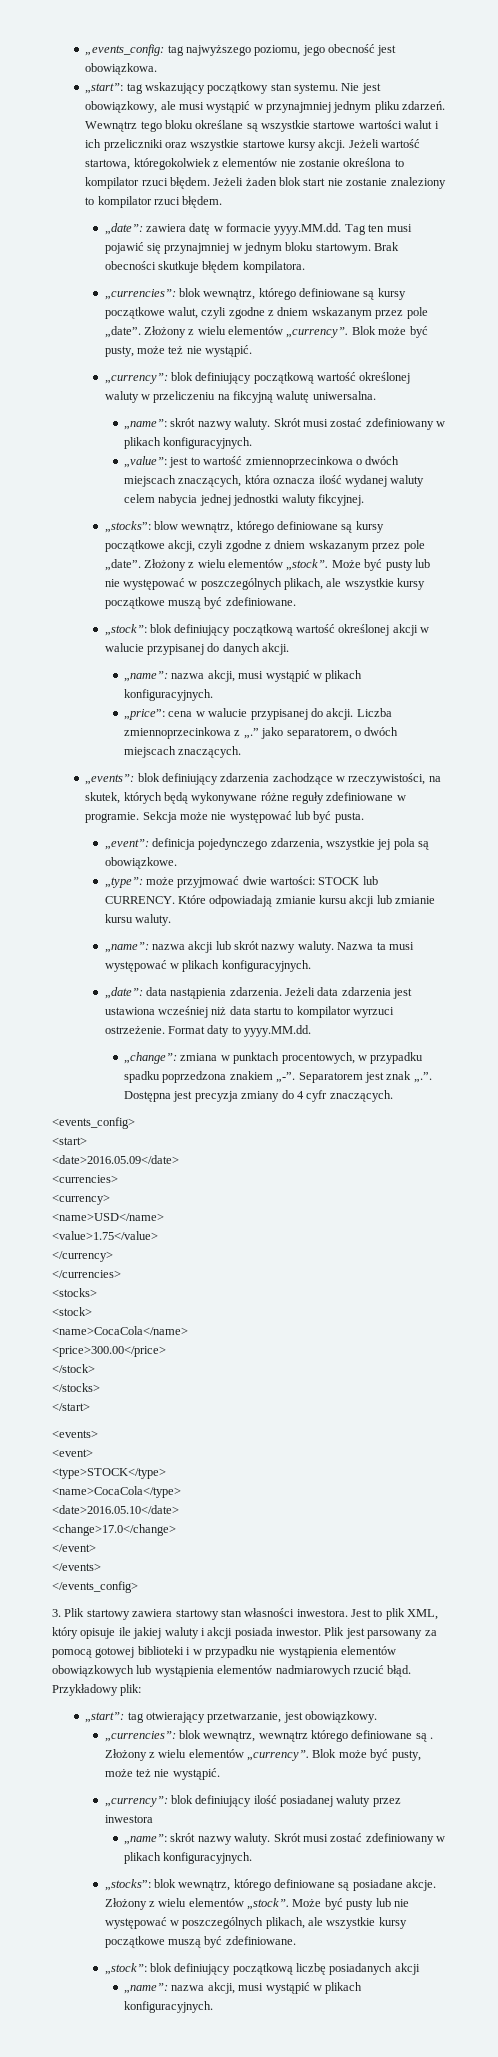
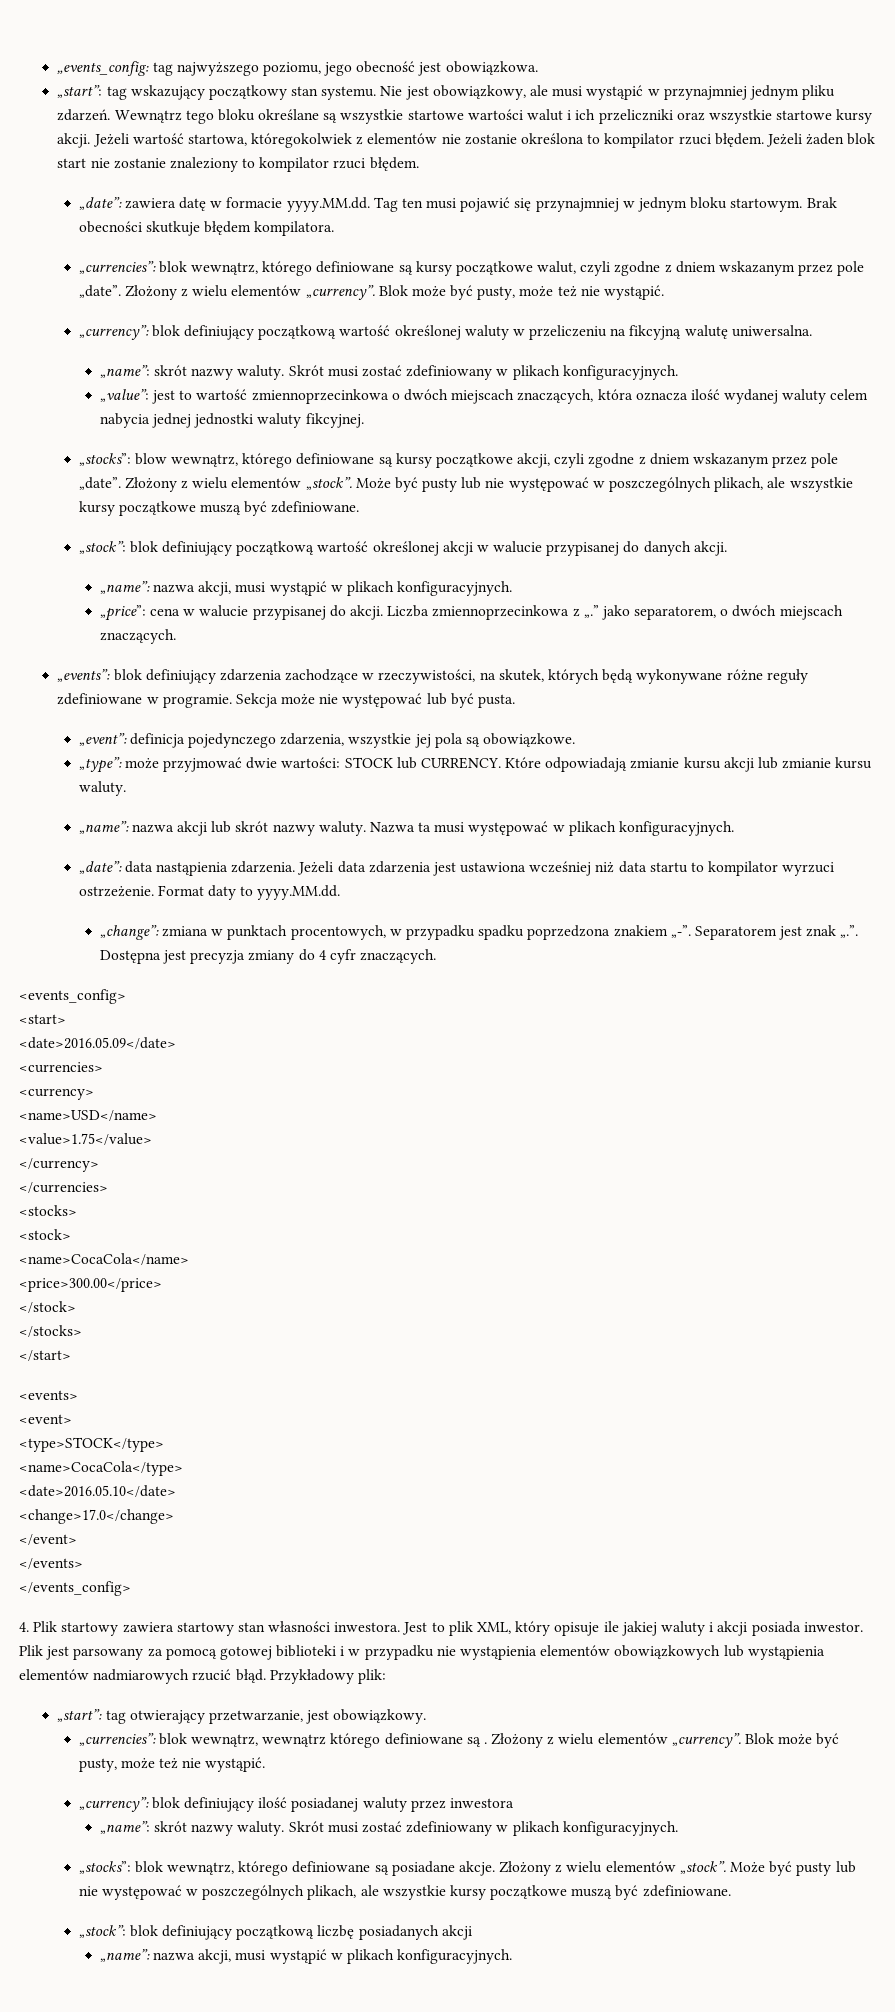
- 3. Plik startowy zawiera startowy stan własności inwestora.
+ 4. Plik startowy zawiera startowy stan własności inwestora.

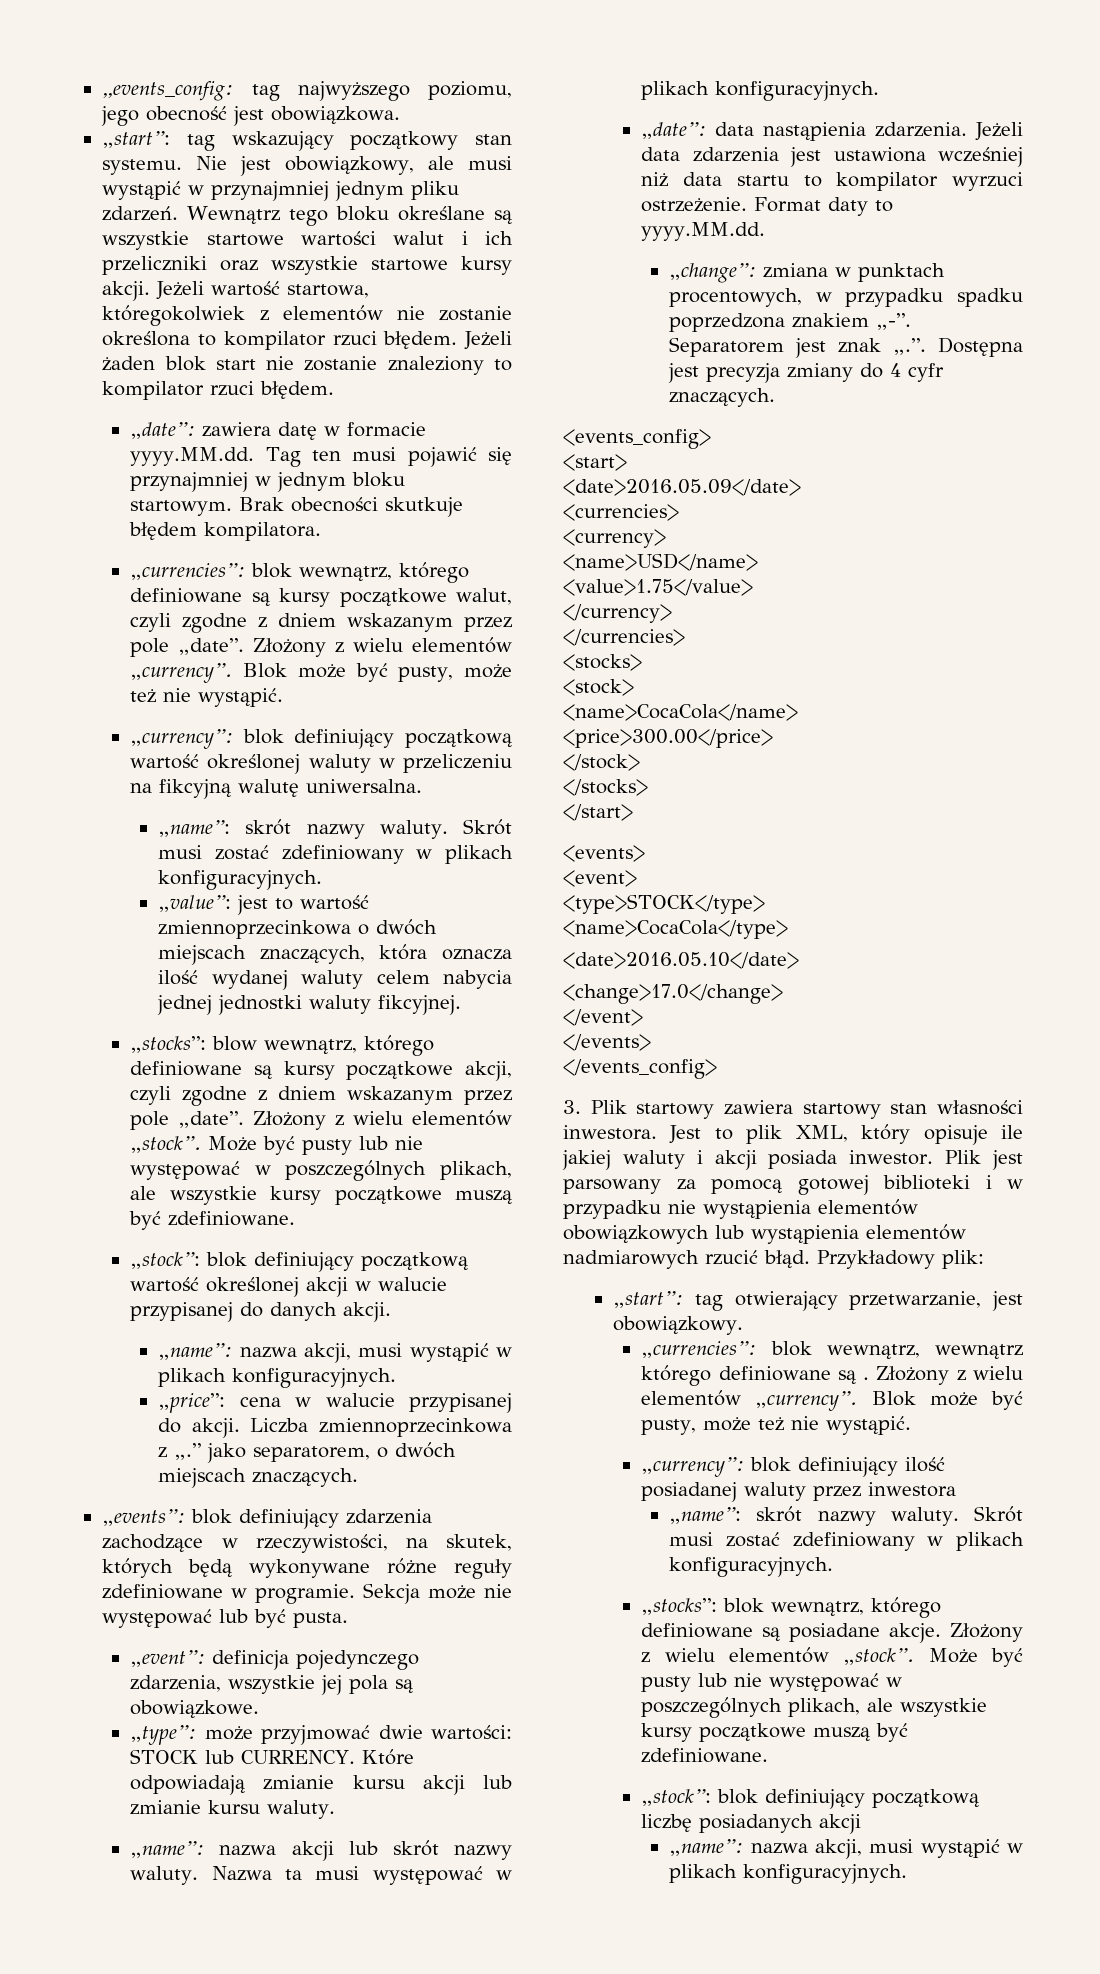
- 4. Plik startowy zawiera startowy stan własności inwestora.
+ 3. Plik startowy zawiera startowy stan własności inwestora.

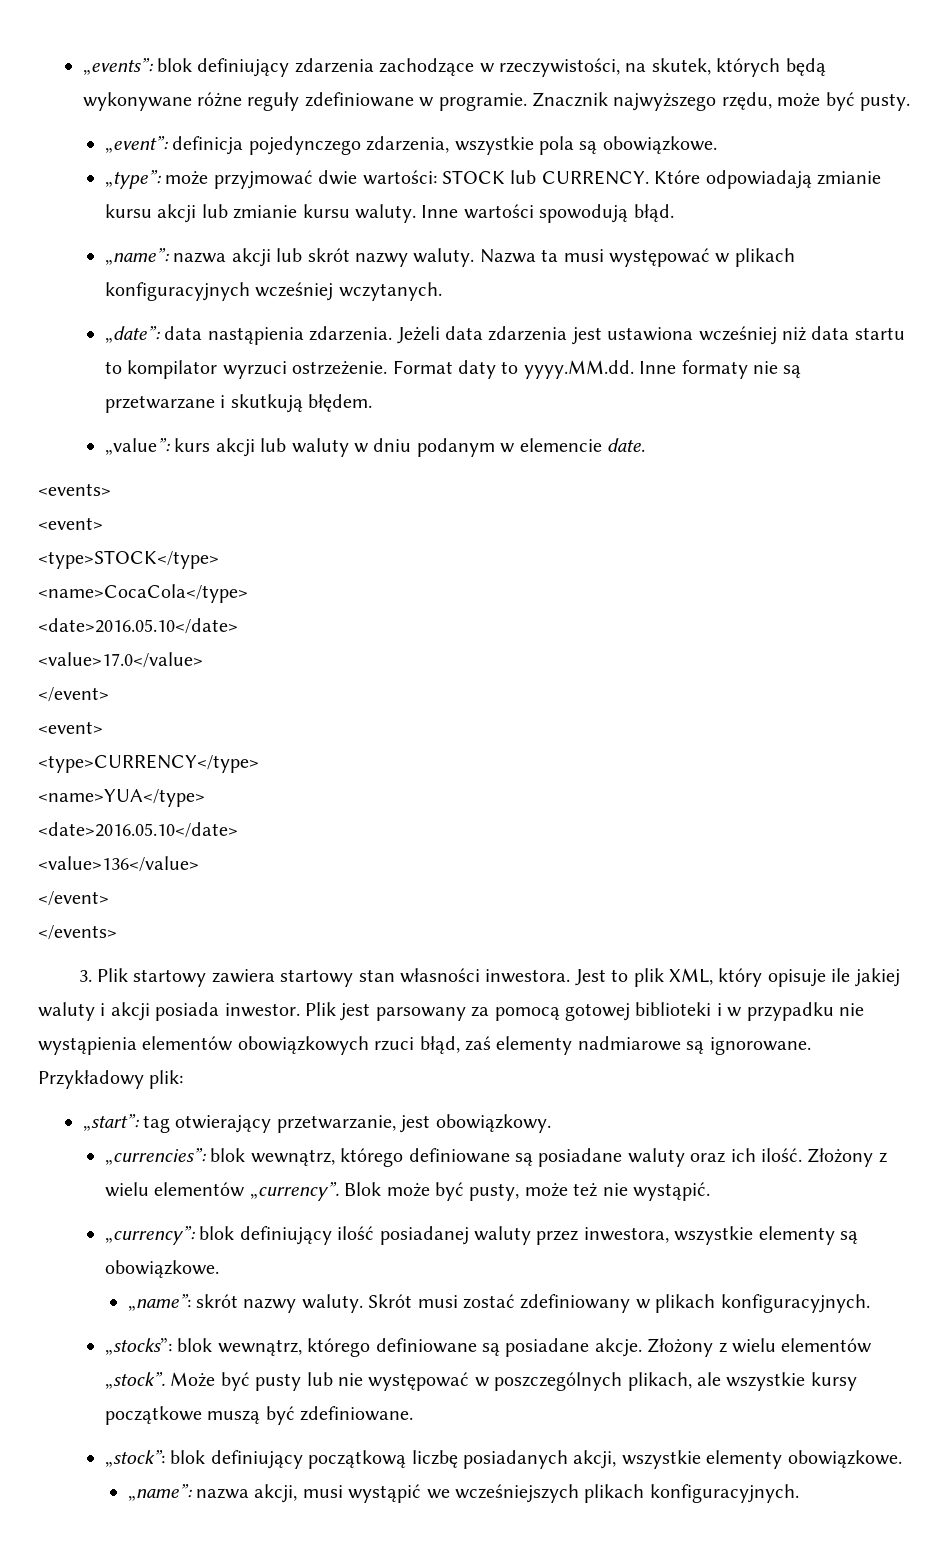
- „events_config: tag najwyższego poziomu, jego obecność jest obowiązkowa.
- „start”: tag wskazujący początkowy stan systemu. Nie jest obowiązkowy, ale musi wystąpić w przynajmniej jednym pliku zdarzeń. Wewnątrz tego bloku określane są wszystkie startowe wartości walut i ich przeliczniki oraz wszystkie startowe kursy akcji. Jeżeli wartość startowa, któregokolwiek z elementów nie zostanie określona to kompilator rzuci błędem. Jeżeli żaden blok start nie zostanie znaleziony to kompilator rzuci błędem.
- „date”: zawiera datę w formacie yyyy.MM.dd. Tag ten musi pojawić się przynajmniej w jednym bloku startowym. Brak obecności skutkuje błędem kompilatora.
- „currencies”: blok wewnątrz, którego definiowane są kursy początkowe walut, czyli zgodne z dniem wskazanym przez pole „date”. Złożony z wielu elementów „currency”. Blok może być pusty, może też nie wystąpić.
- „currency”: blok definiujący początkową wartość określonej waluty w przeliczeniu na fikcyjną walutę uniwersalna.
- „name”: skrót nazwy waluty. Skrót musi zostać zdefiniowany w plikach konfiguracyjnych.
- „value”: jest to wartość zmiennoprzecinkowa o dwóch miejscach znaczących, która oznacza ilość wydanej waluty celem nabycia jednej jednostki waluty fikcyjnej.
- „stocks”: blow wewnątrz, którego definiowane są kursy początkowe akcji, czyli zgodne z dniem wskazanym przez pole „date”. Złożony z wielu elementów „stock”. Może być pusty lub nie występować w poszczególnych plikach, ale wszystkie kursy początkowe muszą być zdefiniowane.
- „stock”: blok definiujący początkową wartość określonej akcji w walucie przypisanej do danych akcji.
- „name”: nazwa akcji, musi wystąpić w plikach konfiguracyjnych.
- „price”: cena w walucie przypisanej do akcji. Liczba zmiennoprzecinkowa z „.” jako separatorem, o dwóch miejscach znaczących.
- Sekcja może nie występować lub być pusta.
+ Znacznik najwyższego rzędu, może być pusty.
- „event”: definicja pojedynczego zdarzenia, wszystkie jej pola są obowiązkowe.
+ „event”: definicja pojedynczego zdarzenia, wszystkie pola są obowiązkowe.
+ Inne wartości spowodują błąd.
- Nazwa ta musi występować w plikach konfiguracyjnych.
+ Nazwa ta musi występować w plikach konfiguracyjnych wcześniej wczytanych.
- Format daty to yyyy.MM.dd.
- „change”: zmiana w punktach procentowych, w przypadku spadku poprzedzona znakiem „-”. Separatorem jest znak „.”. Dostępna jest precyzja zmiany do 4 cyfr znaczących.
- <events_config>
- <start>
- <date>2016.05.09</date>
- <currencies>
- <currency>
- <name>USD</name>
- <value>1.75</value>
- </currency>
- </currencies>
- <stocks>
- <stock>
- <name>CocaCola</name>
- <price>300.00</price>
- </stock>
- </stocks>
- </start>
+ Format daty to yyyy.MM.dd. Inne formaty nie są przetwarzane i skutkują błędem.
+ „value”: kurs akcji lub waluty w dniu podanym w elemencie date.
- <change>17.0</change>
+ <value>17.0</value>
+ </event>
+ <event>
+ <type>CURRENCY</type>
+ <name>YUA</type>
+ <date>2016.05.10</date>
+ <value>136</value>
- </events_config>
- Plik jest parsowany za pomocą gotowej biblioteki i w przypadku nie wystąpienia elementów obowiązkowych lub wystąpienia elementów nadmiarowych rzucić błąd.
+ Plik jest parsowany za pomocą gotowej biblioteki i w przypadku nie wystąpienia elementów obowiązkowych rzuci błąd, zaś elementy nadmiarowe są ignorowane.
- „currencies”: blok wewnątrz, wewnątrz którego definiowane są .
+ „currencies”: blok wewnątrz, którego definiowane są posiadane waluty oraz ich ilość.
- „currency”: blok definiujący ilość posiadanej waluty przez inwestora
+ „currency”: blok definiujący ilość posiadanej waluty przez inwestora, wszystkie elementy są obowiązkowe.
- „stock”: blok definiujący początkową liczbę posiadanych akcji
- „name”: nazwa akcji, musi wystąpić w plikach konfiguracyjnych.
+ „stock”: blok definiujący początkową liczbę posiadanych akcji, wszystkie elementy obowiązkowe.
+ „name”: nazwa akcji, musi wystąpić we wcześniejszych plikach konfiguracyjnych.

